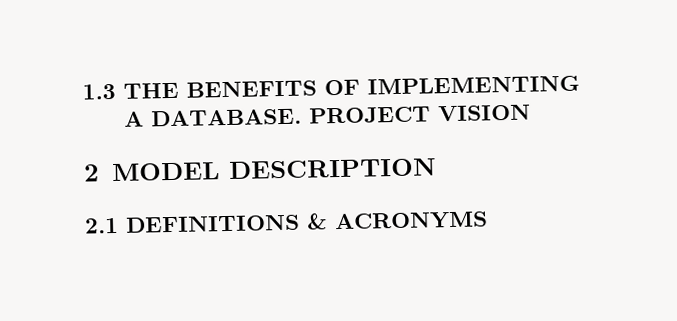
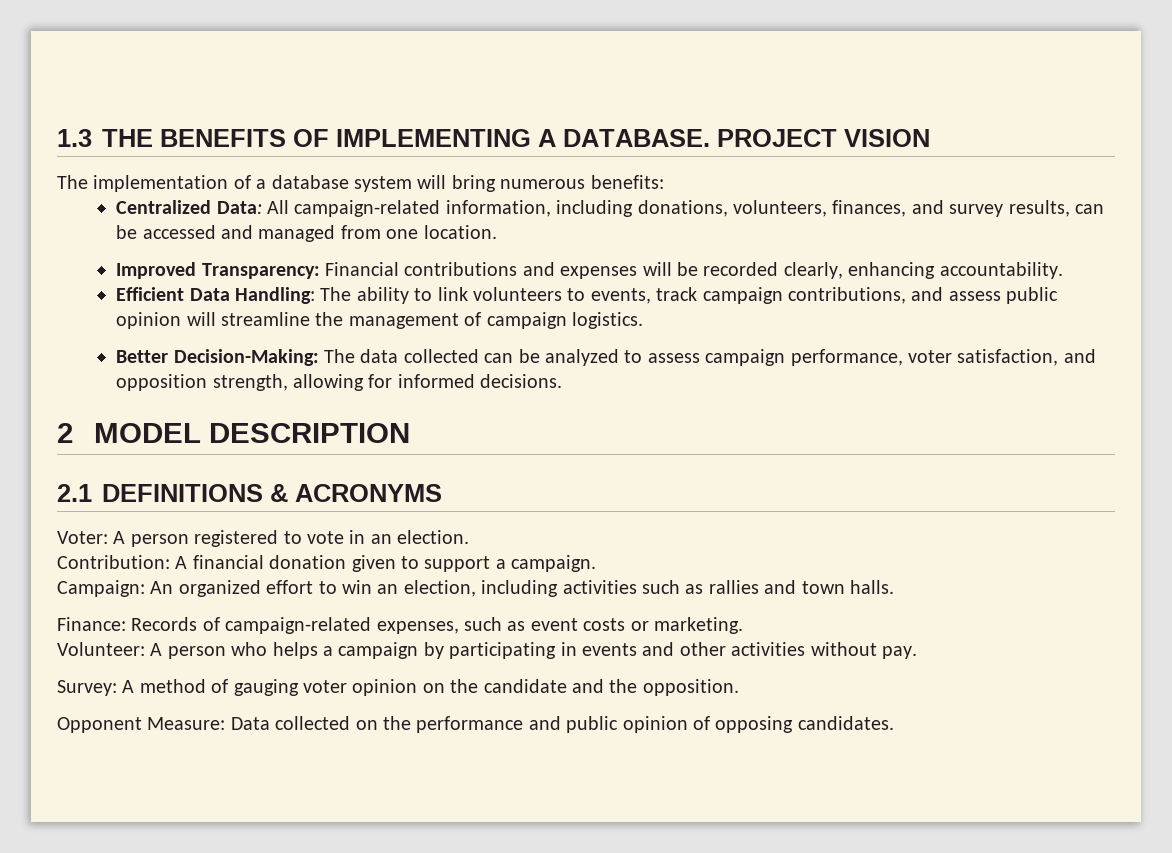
+ The implementation of a database system will bring numerous benefits:
+ Centralized Data: All campaign-related information, including donations, volunteers, finances, and survey results, can be accessed and managed from one location.
+ Improved Transparency: Financial contributions and expenses will be recorded clearly, enhancing accountability.
+ Efficient Data Handling: The ability to link volunteers to events, track campaign contributions, and assess public opinion will streamline the management of campaign logistics.
+ Better Decision-Making: The data collected can be analyzed to assess campaign performance, voter satisfaction, and opposition strength, allowing for informed decisions.
+ Voter: A person registered to vote in an election.
+ Contribution: A financial donation given to support a campaign.
+ Campaign: An organized effort to win an election, including activities such as rallies and town halls.
+ Finance: Records of campaign-related expenses, such as event costs or marketing.
+ Volunteer: A person who helps a campaign by participating in events and other activities without pay.
+ Survey: A method of gauging voter opinion on the candidate and the opposition.
+ Opponent Measure: Data collected on the performance and public opinion of opposing candidates.

